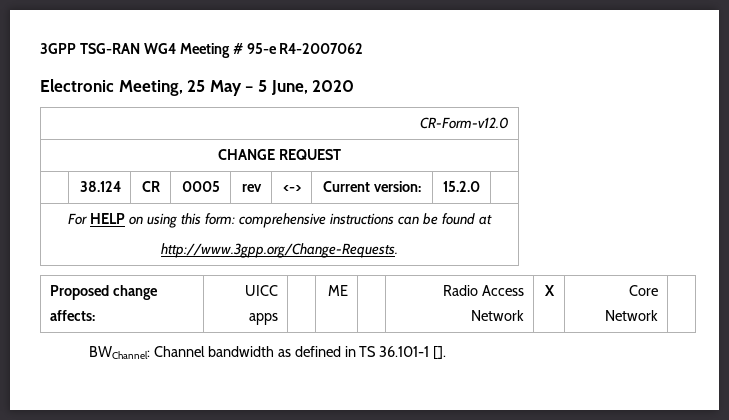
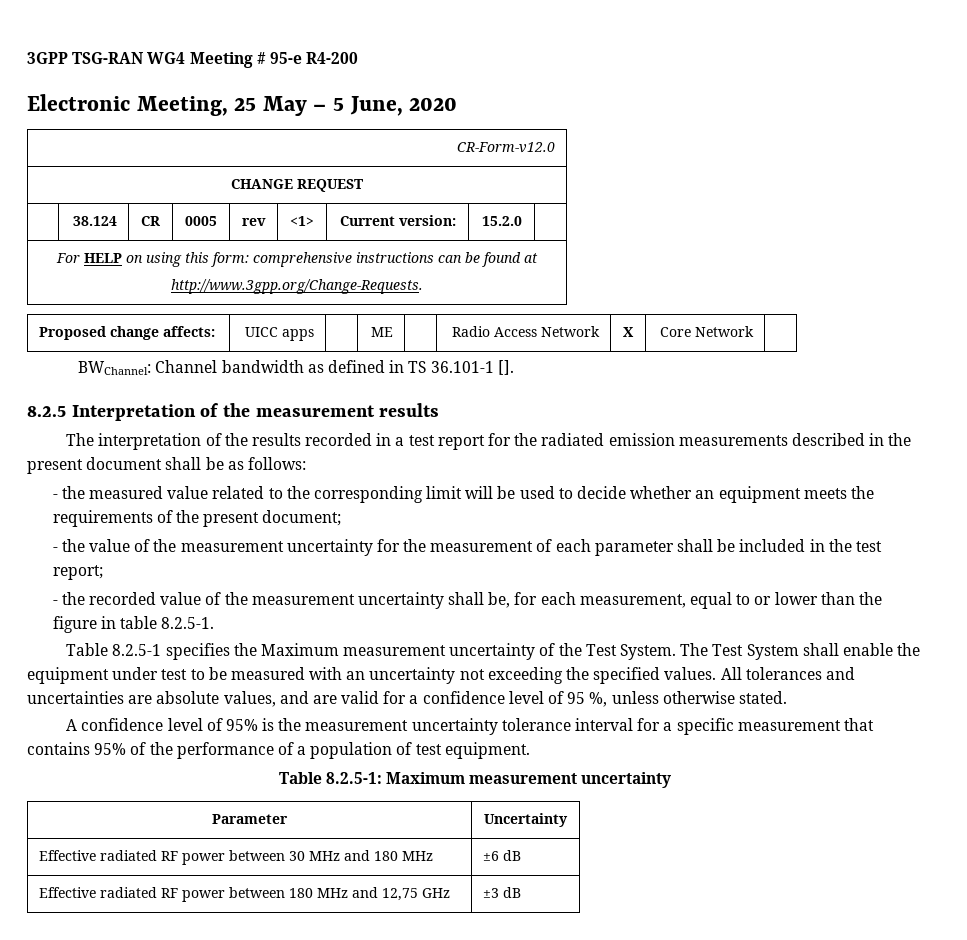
- 3GPP TSG-RAN WG4 Meeting # 95-e R4-2007062
+ 3GPP TSG-RAN WG4 Meeting # 95-e R4-200
- | 38.124 | CR | 0005 | rev | <-> | Current version: | 15.2.0 |
+ | 38.124 | CR | 0005 | rev | <1> | Current version: | 15.2.0 |
+ 8.2.5 Interpretation of the measurement results
+ The interpretation of the results recorded in a test report for the radiated emission measurements described in the present document shall be as follows:
+ - the measured value related to the corresponding limit will be used to decide whether an equipment meets the requirements of the present document;
+ - the value of the measurement uncertainty for the measurement of each parameter shall be included in the test report;
+ - the recorded value of the measurement uncertainty shall be, for each measurement, equal to or lower than the figure in table 8.2.5-1.
+ Table 8.2.5-1 specifies the Maximum measurement uncertainty of the Test System. The Test System shall enable the equipment under test to be measured with an uncertainty not exceeding the specified values. All tolerances and uncertainties are absolute values, and are valid for a confidence level of 95 %, unless otherwise stated.
+ A confidence level of 95% is the measurement uncertainty tolerance interval for a specific measurement that contains 95% of the performance of a population of test equipment.
+ Table 8.2.5-1: Maximum measurement uncertainty
+ Parameter | Uncertainty
+ Effective radiated RF power between 30 MHz and 180 MHz | ±6 dB
+ Effective radiated RF power between 180 MHz and 12,75 GHz | ±3 dB

